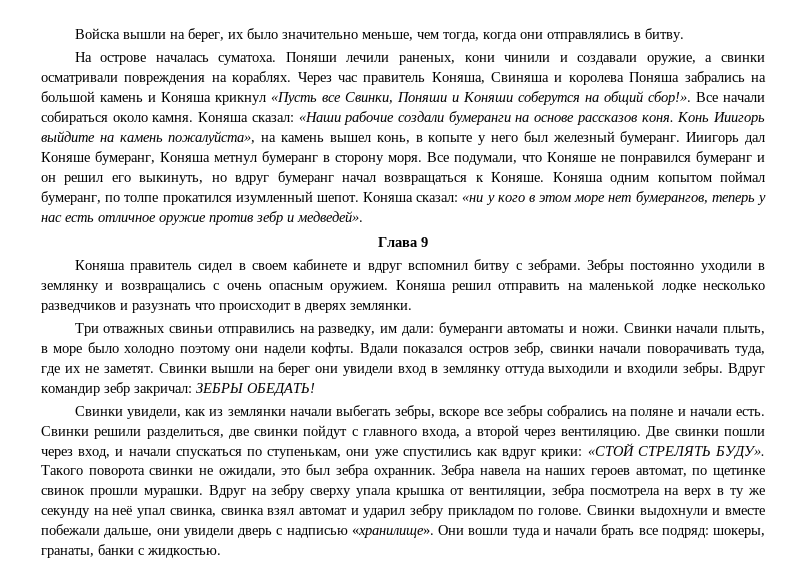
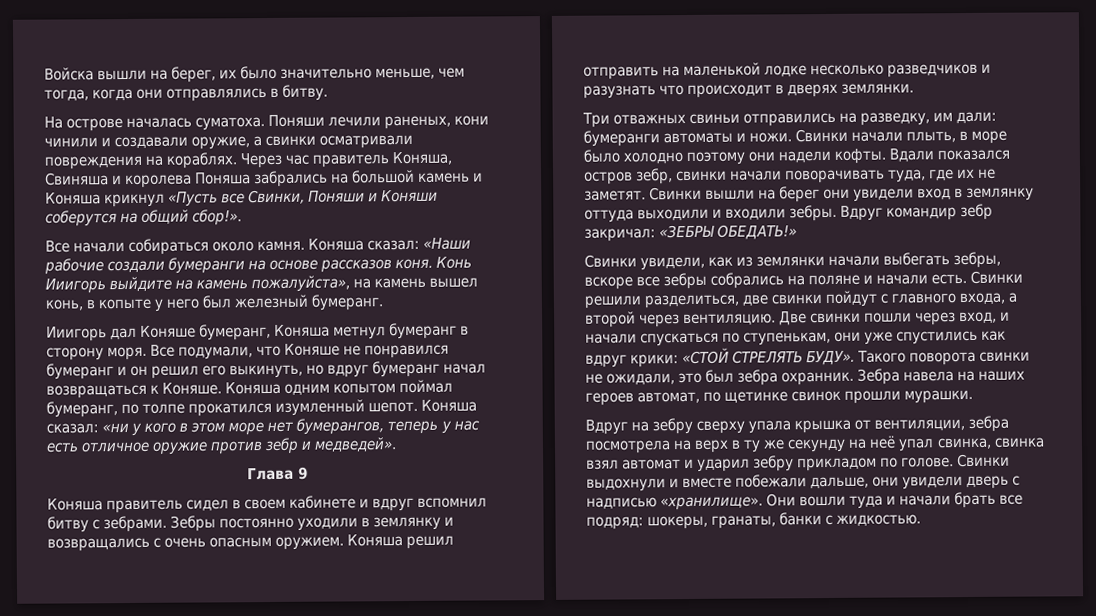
- Через час правитель Коняша, Свиняша и королева Поняша забрались на большой камень и Коняша крикнул «Пусть все Свинки, Поняши и Коняши соберутся на общий сбор!». Все начали собираться около камня.
+ Через час правитель Коняша, Свиняша и королева Поняша забрались на большой камень и Коняша крикнул «Пусть все Свинки, Поняши и Коняши соберутся на общий сбор!».
+ Все начали собираться около камня.
- Конь Ииигорь выйдите на камень пожалуйста», на камень вышел конь, в копыте у него был железный бумеранг. Ииигорь дал Коняше бумеранг, Коняша метнул бумеранг в сторону моря.
+ Конь Ииигорь выйдите на камень пожалуйста», на камень вышел конь, в копыте у него был железный бумеранг.
+ Ииигорь дал Коняше бумеранг, Коняша метнул бумеранг в сторону моря.
- Вдруг командир зебр закричал: ЗЕБРЫ ОБЕДАТЬ!
+ Вдруг командир зебр закричал: «ЗЕБРЫ ОБЕДАТЬ!»
- Зебра навела на наших героев автомат, по щетинке свинок прошли мурашки. Вдруг на зебру сверху упала крышка от вентиляции, зебра посмотрела на верх в ту же секунду на неё упал свинка, свинка взял автомат и ударил зебру прикладом по голове.
+ Зебра навела на наших героев автомат, по щетинке свинок прошли мурашки.
+ Вдруг на зебру сверху упала крышка от вентиляции, зебра посмотрела на верх в ту же секунду на неё упал свинка, свинка взял автомат и ударил зебру прикладом по голове.

